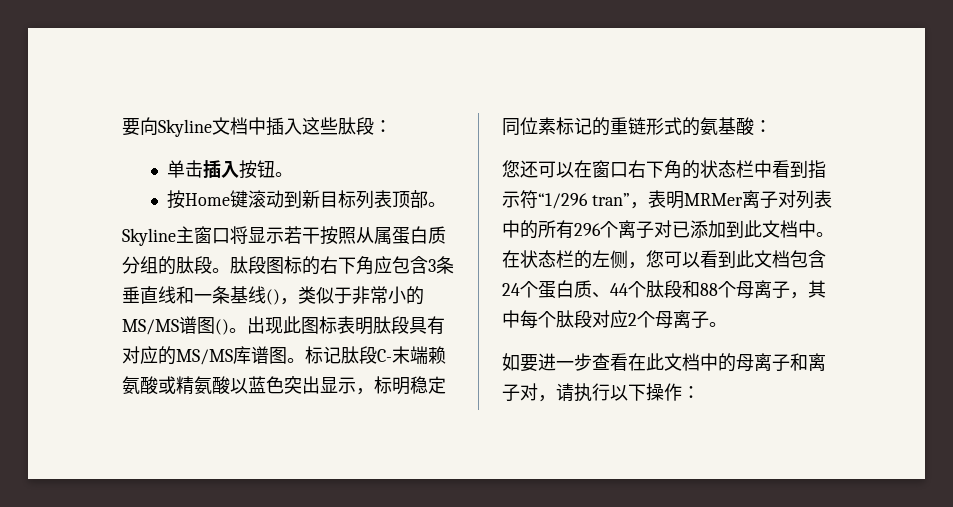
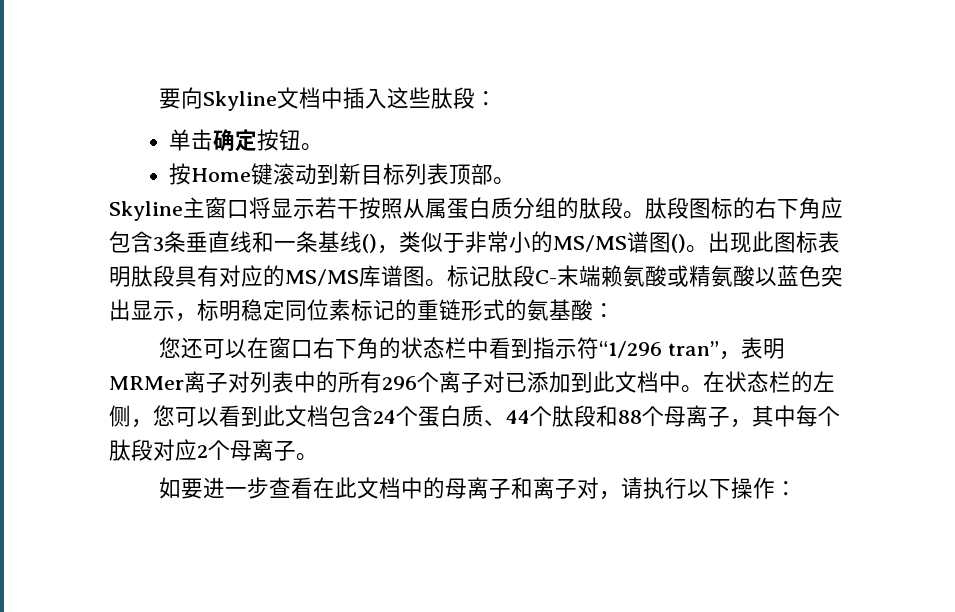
- 单击插入按钮。
+ 单击确定按钮。

